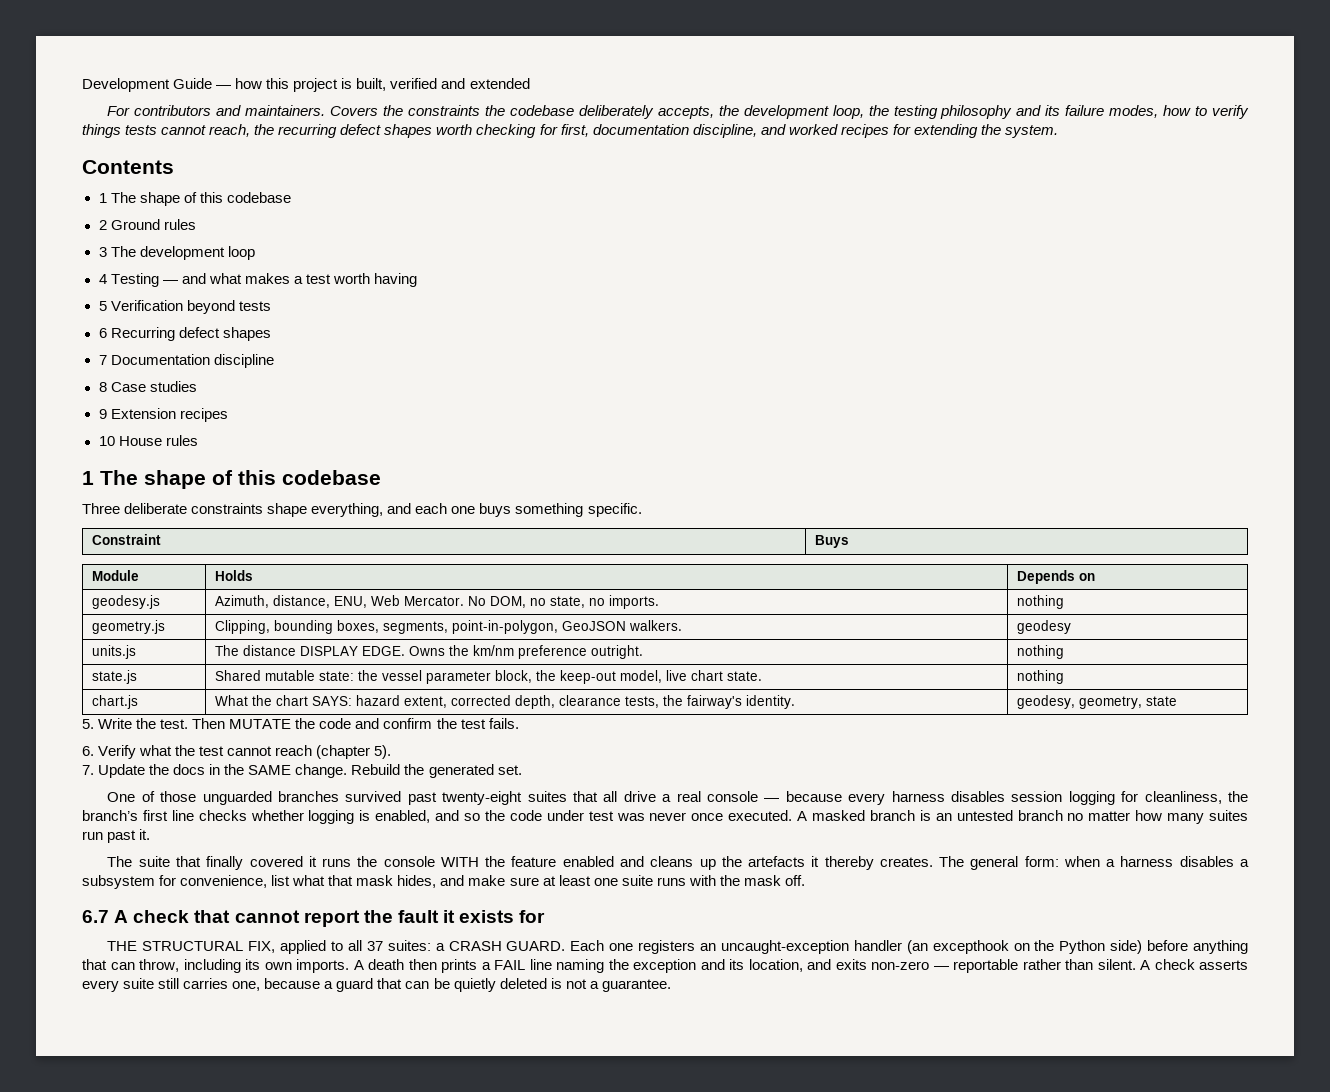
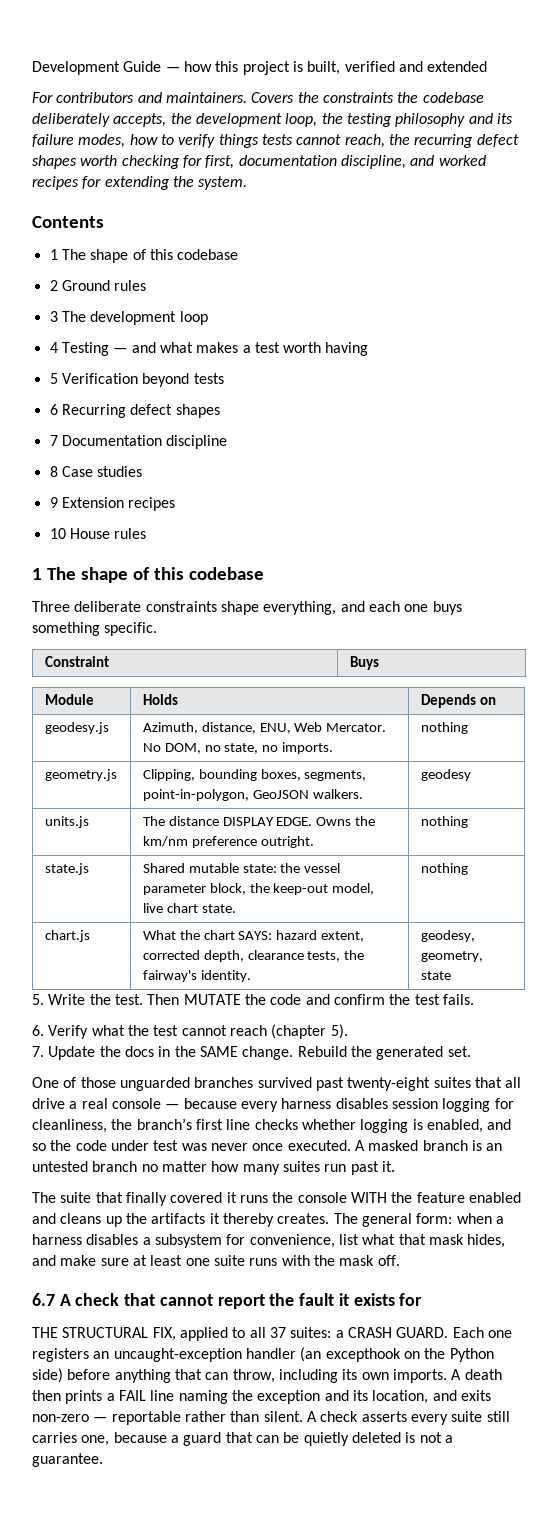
- The suite that finally covered it runs the console WITH the feature enabled and cleans up the artefacts it thereby creates.
+ The suite that finally covered it runs the console WITH the feature enabled and cleans up the artifacts it thereby creates.

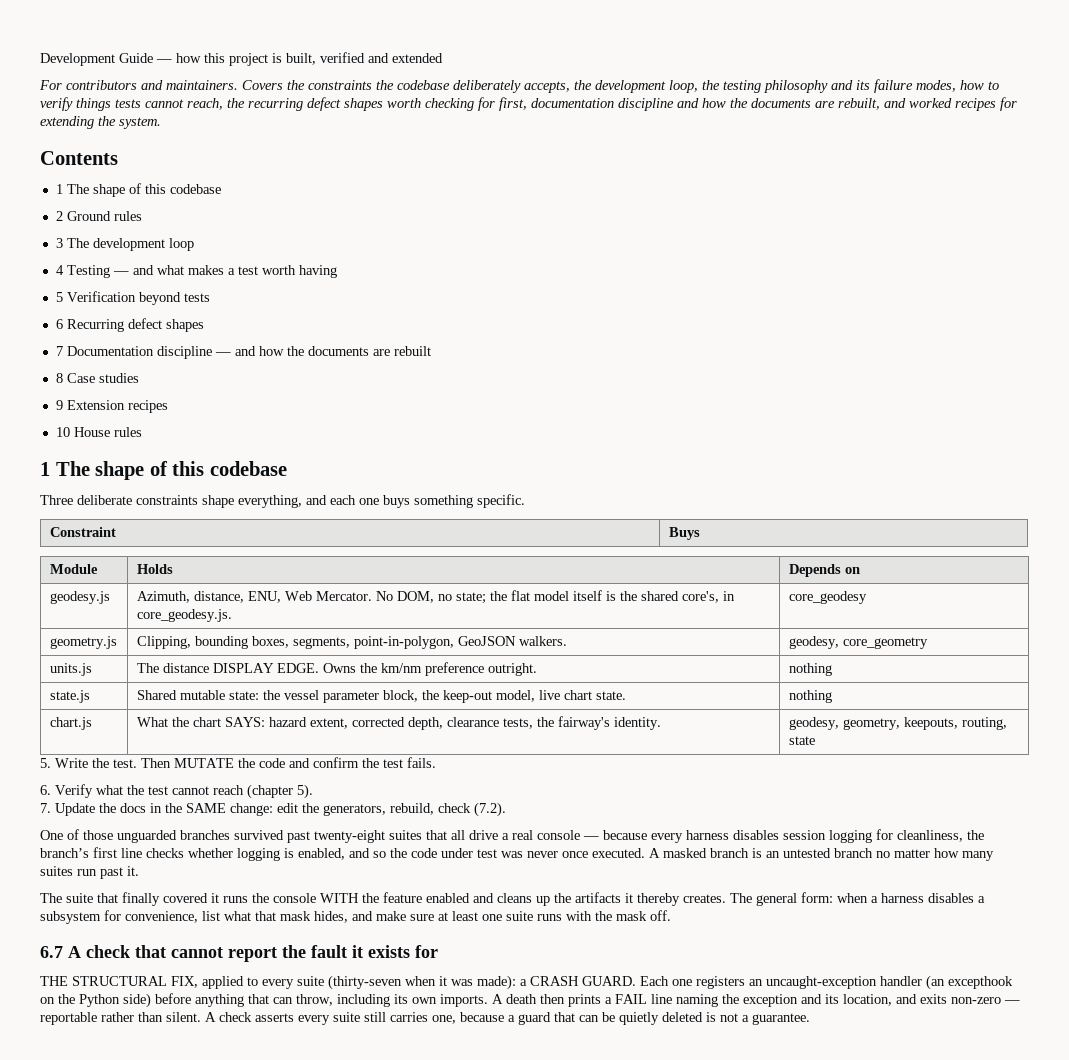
- Covers the constraints the codebase deliberately accepts, the development loop, the testing philosophy and its failure modes, how to verify things tests cannot reach, the recurring defect shapes worth checking for first, documentation discipline, and worked recipes for extending the system.
+ Covers the constraints the codebase deliberately accepts, the development loop, the testing philosophy and its failure modes, how to verify things tests cannot reach, the recurring defect shapes worth checking for first, documentation discipline and how the documents are rebuilt, and worked recipes for extending the system.
- 7 Documentation discipline
+ 7 Documentation discipline — and how the documents are rebuilt
- geodesy.js | Azimuth, distance, ENU, Web Mercator. No DOM, no state, no imports. | nothing
+ geodesy.js | Azimuth, distance, ENU, Web Mercator. No DOM, no state; the flat model itself is the shared core's, in core_geodesy.js. | core_geodesy
- geometry.js | Clipping, bounding boxes, segments, point-in-polygon, GeoJSON walkers. | geodesy
+ geometry.js | Clipping, bounding boxes, segments, point-in-polygon, GeoJSON walkers. | geodesy, core_geometry
- chart.js | What the chart SAYS: hazard extent, corrected depth, clearance tests, the fairway's identity. | geodesy, geometry, state
+ chart.js | What the chart SAYS: hazard extent, corrected depth, clearance tests, the fairway's identity. | geodesy, geometry, keepouts, routing, state
- 7. Update the docs in the SAME change. Rebuild the generated set.
+ 7. Update the docs in the SAME change: edit the generators, rebuild, check (7.2).
- THE STRUCTURAL FIX, applied to all 37 suites: a CRASH GUARD.
+ THE STRUCTURAL FIX, applied to every suite (thirty-seven when it was made): a CRASH GUARD.

